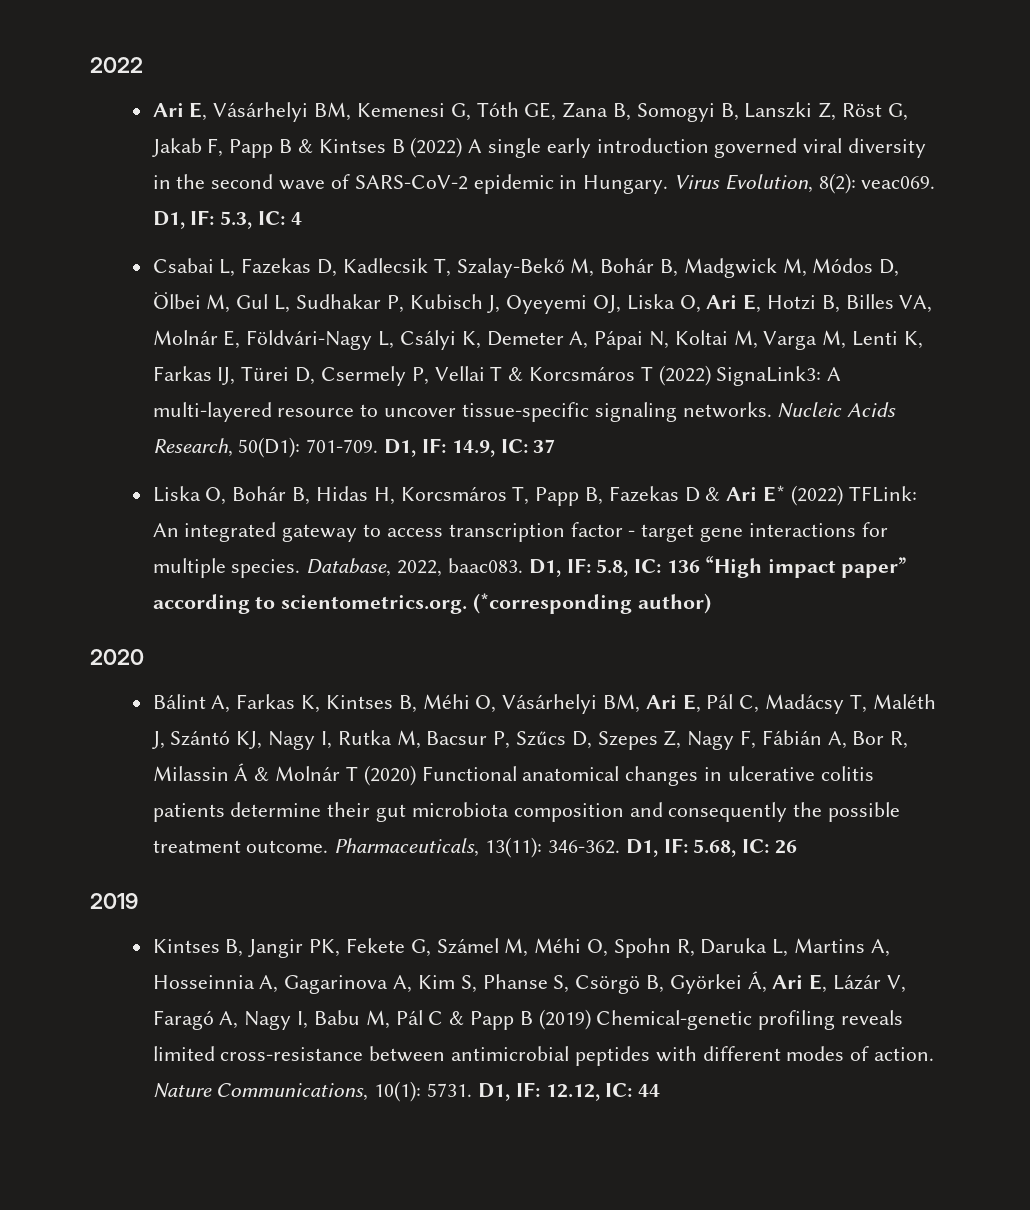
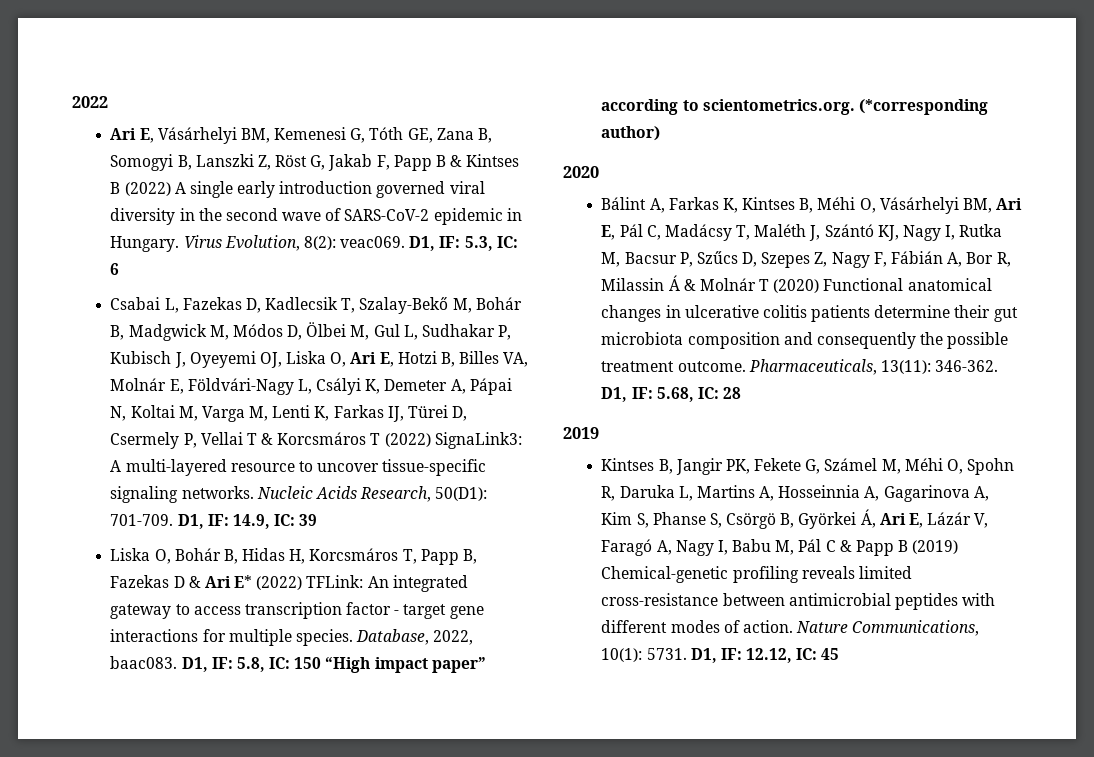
- D1, IF: 5.3, IC: 4
+ D1, IF: 5.3, IC: 6
- D1, IF: 14.9, IC: 37
+ D1, IF: 14.9, IC: 39
- D1, IF: 5.8, IC: 136 “High impact paper” according to scientometrics.org. (*corresponding author)
+ D1, IF: 5.8, IC: 150 “High impact paper” according to scientometrics.org. (*corresponding author)
- D1, IF: 5.68, IC: 26
+ D1, IF: 5.68, IC: 28
- D1, IF: 12.12, IC: 44
+ D1, IF: 12.12, IC: 45

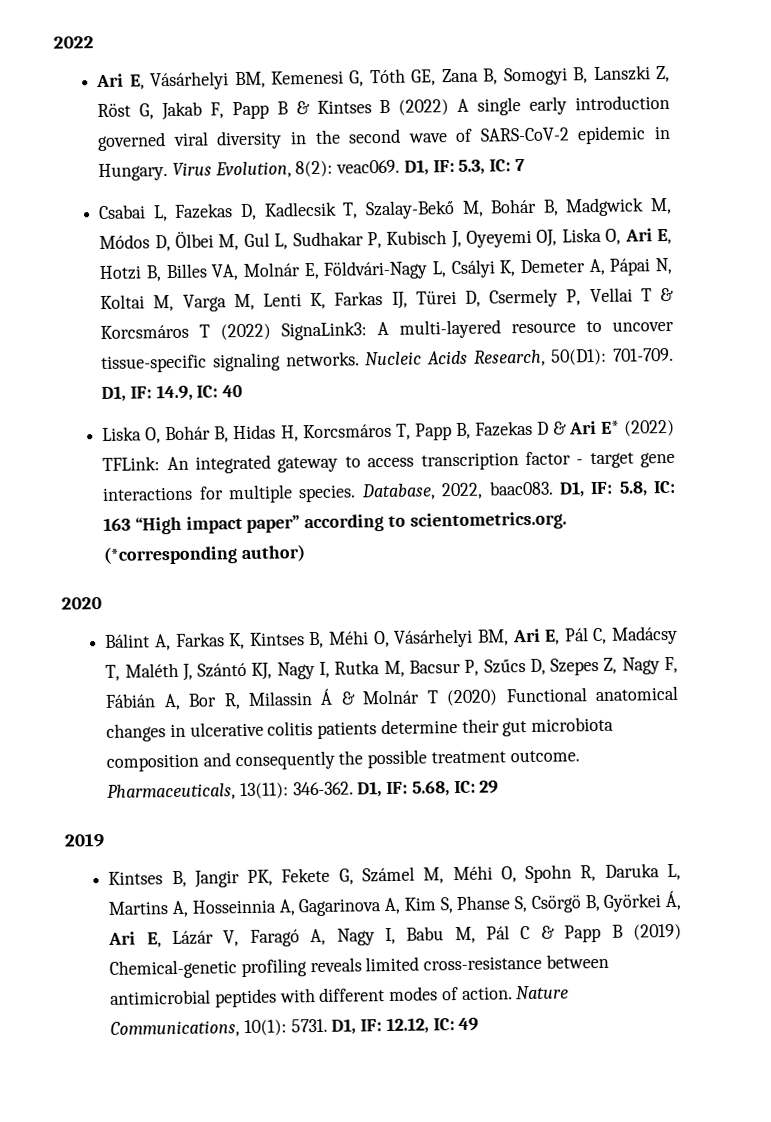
- D1, IF: 5.3, IC: 6
+ D1, IF: 5.3, IC: 7
- D1, IF: 14.9, IC: 39
+ D1, IF: 14.9, IC: 40
- D1, IF: 5.8, IC: 150 “High impact paper” according to scientometrics.org. (*corresponding author)
+ D1, IF: 5.8, IC: 163 “High impact paper” according to scientometrics.org. (*corresponding author)
- D1, IF: 5.68, IC: 28
+ D1, IF: 5.68, IC: 29
- D1, IF: 12.12, IC: 45
+ D1, IF: 12.12, IC: 49

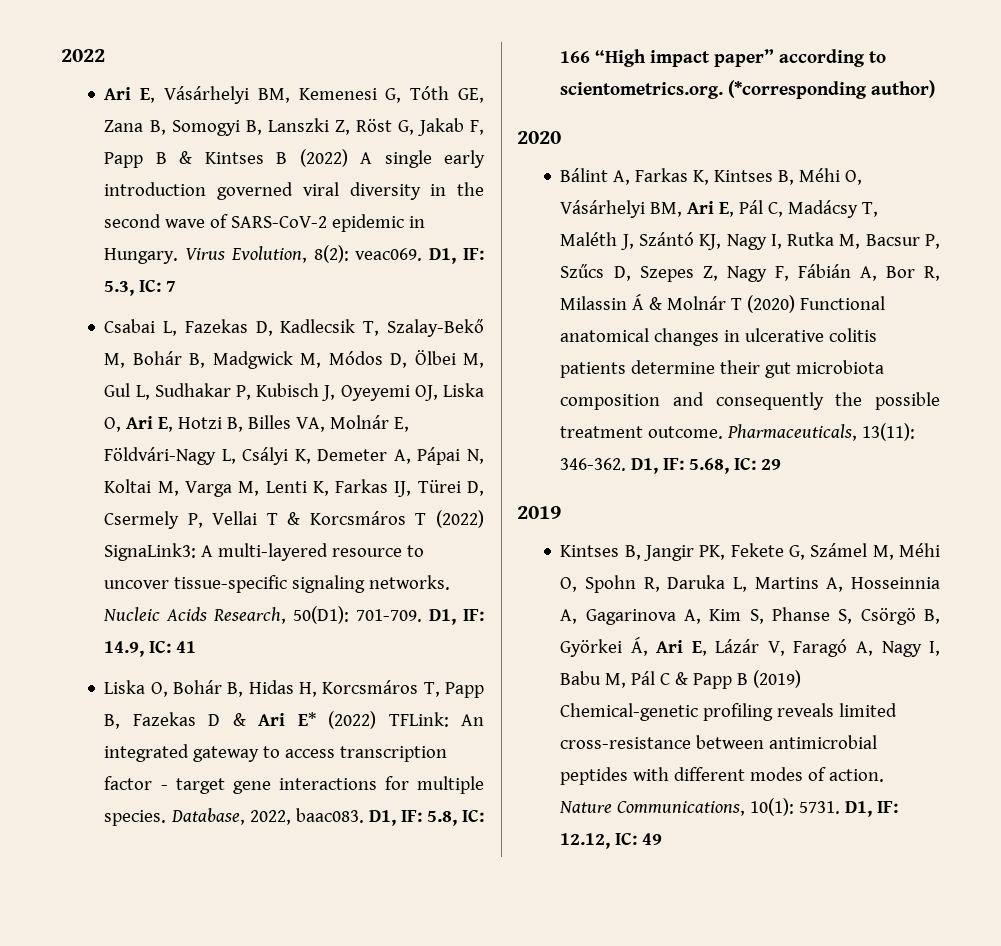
- D1, IF: 14.9, IC: 40
+ D1, IF: 14.9, IC: 41
- D1, IF: 5.8, IC: 163 “High impact paper” according to scientometrics.org. (*corresponding author)
+ D1, IF: 5.8, IC: 166 “High impact paper” according to scientometrics.org. (*corresponding author)

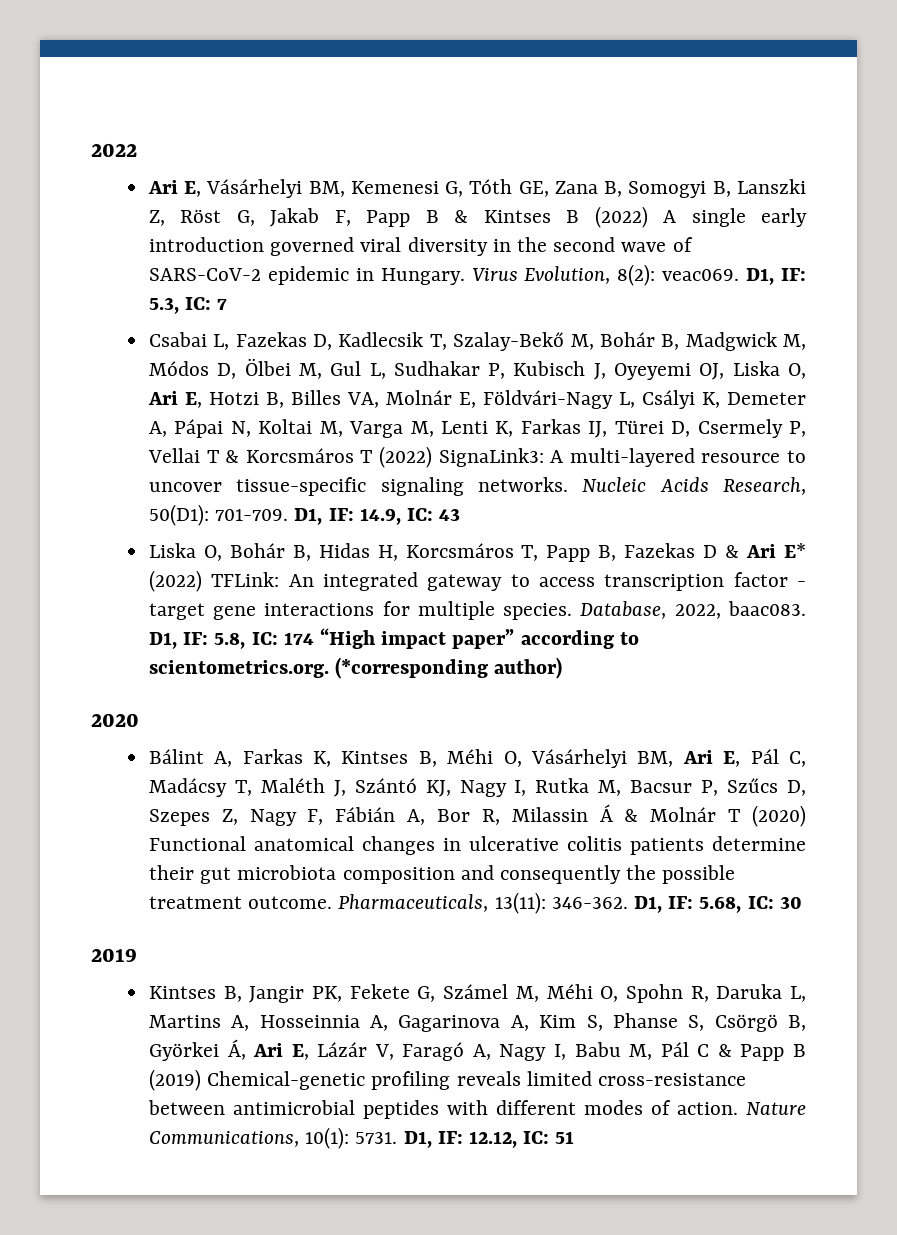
- D1, IF: 14.9, IC: 41
+ D1, IF: 14.9, IC: 43
- D1, IF: 5.8, IC: 166 “High impact paper” according to scientometrics.org. (*corresponding author)
+ D1, IF: 5.8, IC: 174 “High impact paper” according to scientometrics.org. (*corresponding author)
- D1, IF: 5.68, IC: 29
+ D1, IF: 5.68, IC: 30
- D1, IF: 12.12, IC: 49
+ D1, IF: 12.12, IC: 51

